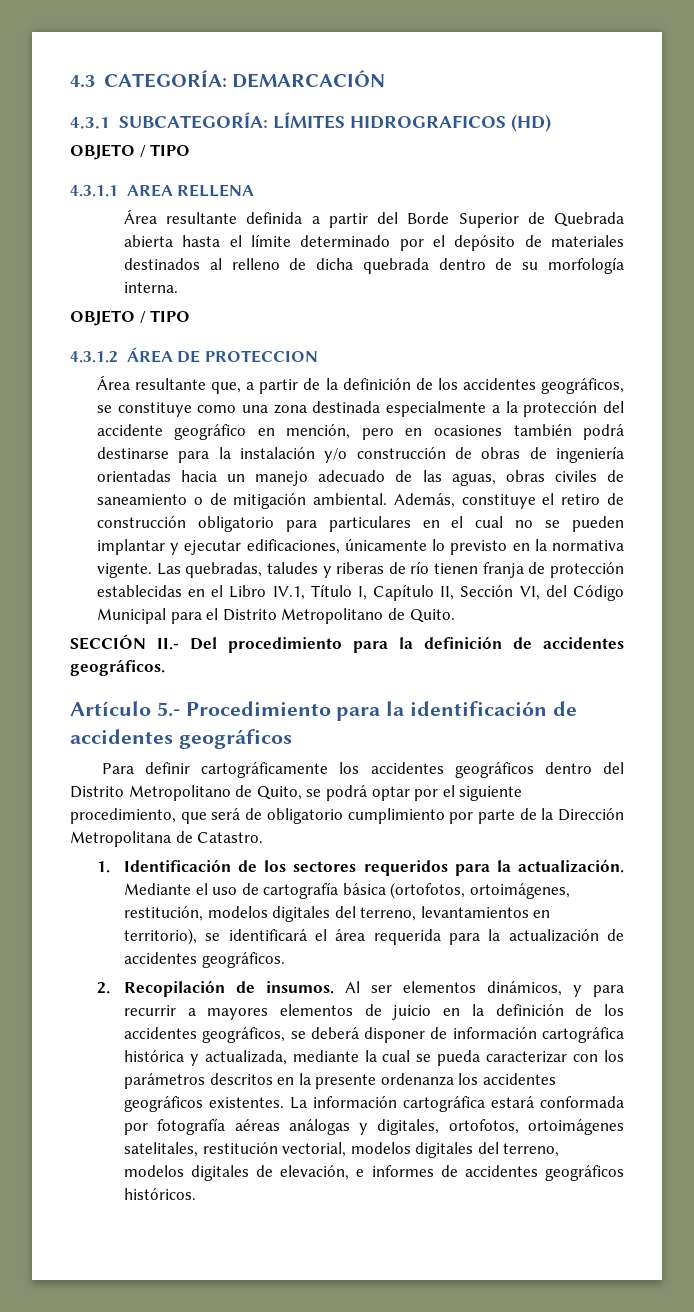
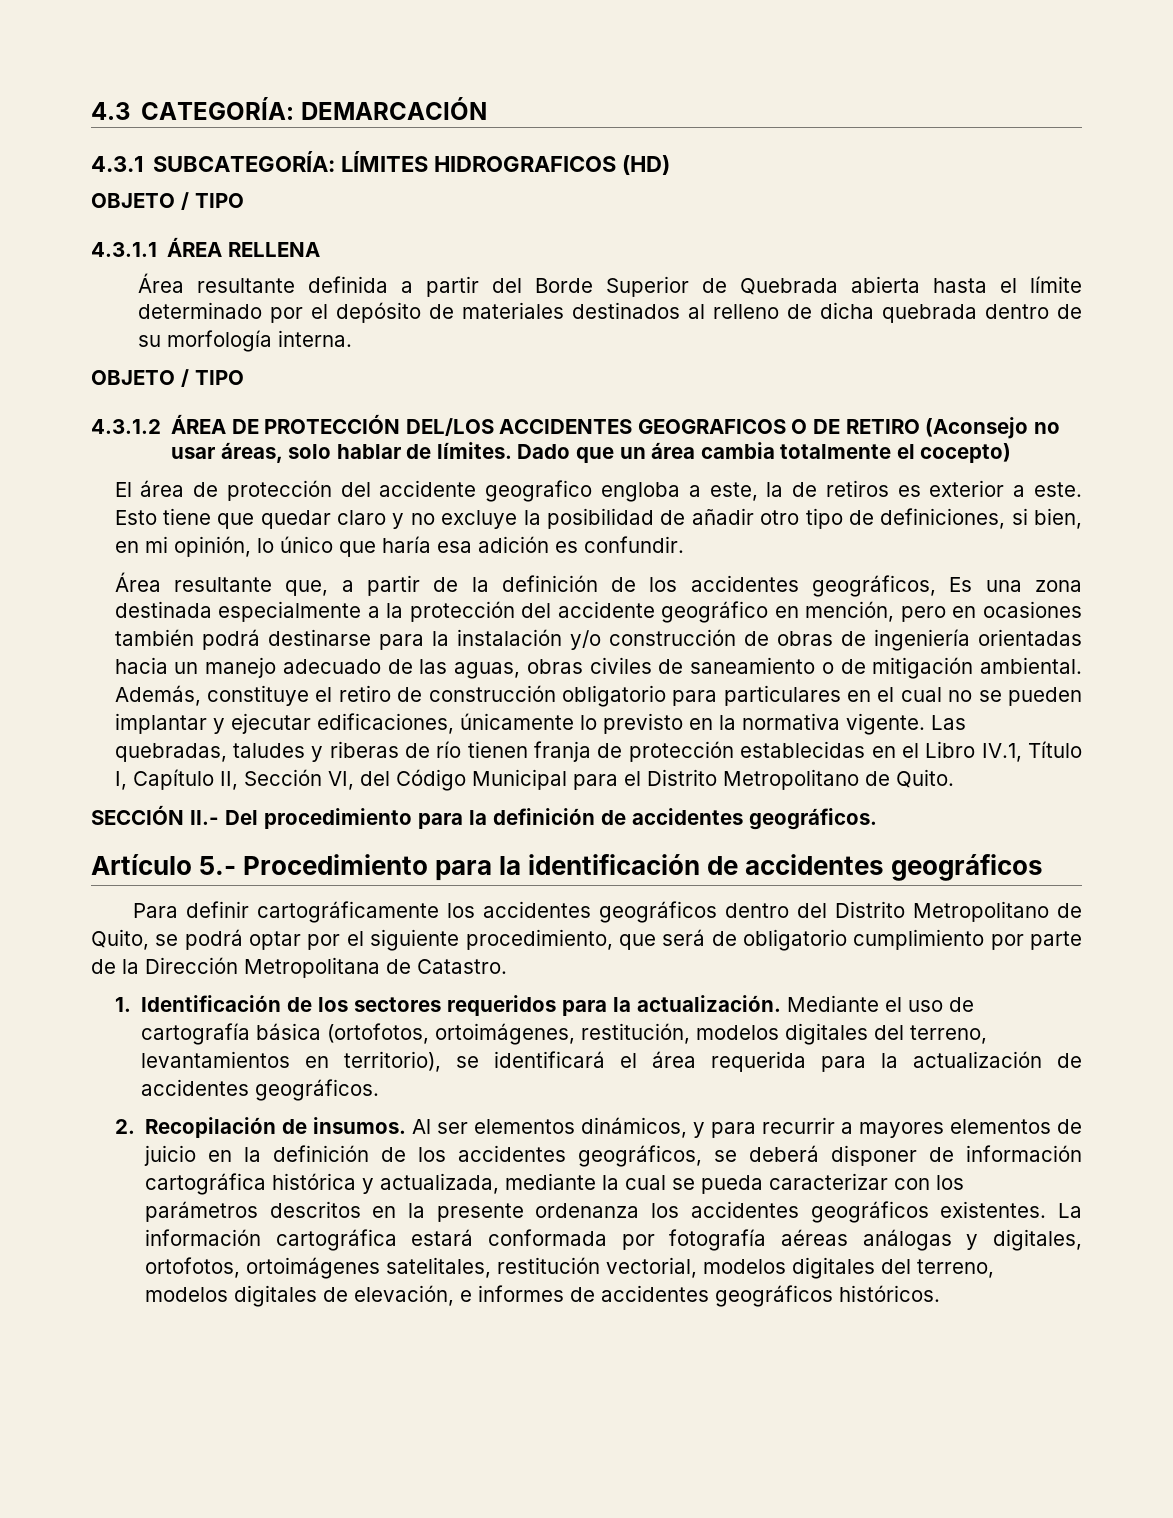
- 4.3.1.1 AREA RELLENA
+ 4.3.1.1 ÁREA RELLENA
- 4.3.1.2 ÁREA DE PROTECCION
+ 4.3.1.2 ÁREA DE PROTECCIÓN DEL/LOS ACCIDENTES GEOGRAFICOS O DE RETIRO (Aconsejo no usar áreas, solo hablar de límites. Dado que un área cambia totalmente el cocepto)
+ El área de protección del accidente geografico engloba a este, la de retiros es exterior a este. Esto tiene que quedar claro y no excluye la posibilidad de añadir otro tipo de definiciones, si bien, en mi opinión, lo único que haría esa adición es confundir.
- Área resultante que, a partir de la definición de los accidentes geográficos, se constituye como una zona destinada especialmente a la protección del accidente geográfico en mención, pero en ocasiones también podrá destinarse para la instalación y/o construcción de obras de ingeniería orientadas hacia un manejo adecuado de las aguas, obras civiles de saneamiento o de mitigación ambiental.
+ Área resultante que, a partir de la definición de los accidentes geográficos, Es una zona destinada especialmente a la protección del accidente geográfico en mención, pero en ocasiones también podrá destinarse para la instalación y/o construcción de obras de ingeniería orientadas hacia un manejo adecuado de las aguas, obras civiles de saneamiento o de mitigación ambiental.

